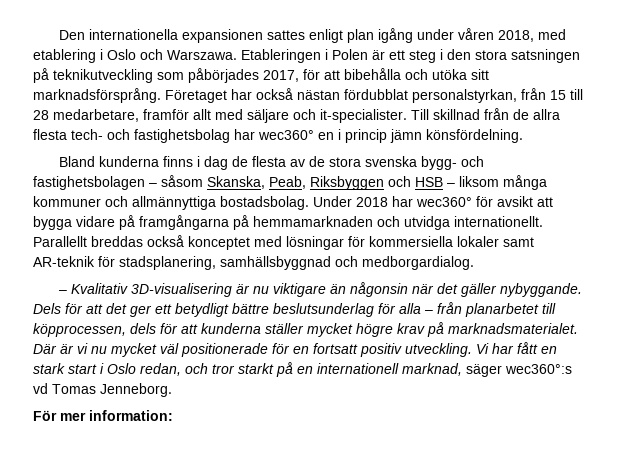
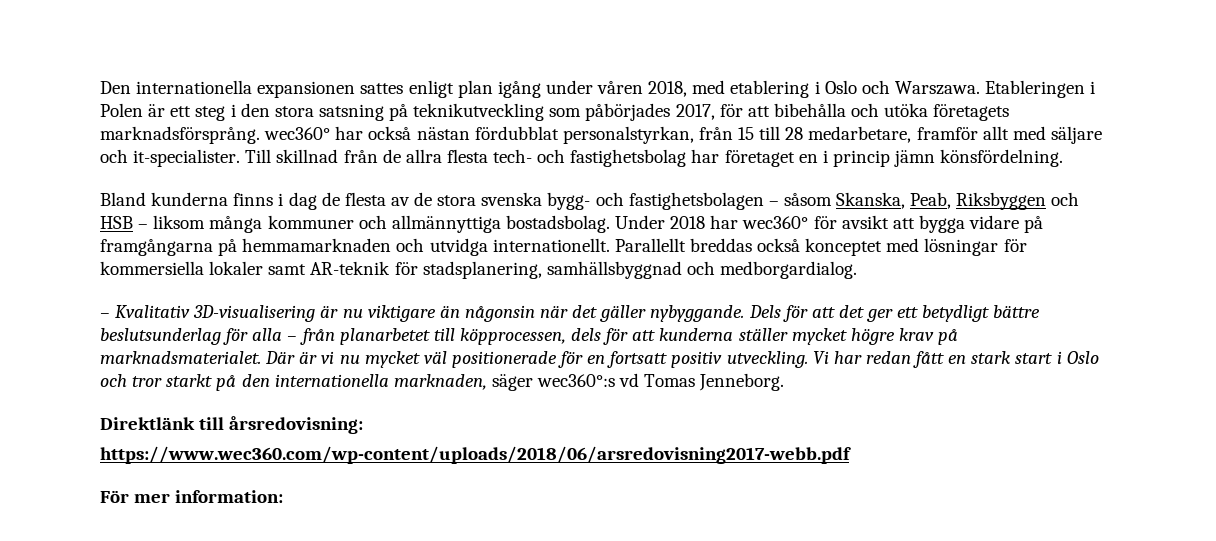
- Etableringen i Polen är ett steg i den stora satsningen på teknikutveckling som påbörjades 2017, för att bibehålla och utöka sitt marknadsförsprång. Företaget har också nästan fördubblat personalstyrkan, från 15 till 28 medarbetare, framför allt med säljare och it-specialister.
+ Etableringen i Polen är ett steg i den stora satsning på teknikutveckling som påbörjades 2017, för att bibehålla och utöka företagets marknadsförsprång. wec360° har också nästan fördubblat personalstyrkan, från 15 till 28 medarbetare, framför allt med säljare och it-specialister.
- Till skillnad från de allra flesta tech- och fastighetsbolag har wec360° en i princip jämn könsfördelning.
+ Till skillnad från de allra flesta tech- och fastighetsbolag har företaget en i princip jämn könsfördelning.
- Vi har fått en stark start i Oslo redan, och tror starkt på en internationell marknad, säger wec360°:s vd Tomas Jenneborg.
+ Vi har redan fått en stark start i Oslo och tror starkt på den internationella marknaden, säger wec360°:s vd Tomas Jenneborg.
+ Direktlänk till årsredovisning:
+ https://www.wec360.com/wp-content/uploads/2018/06/arsredovisning2017-webb.pdf

